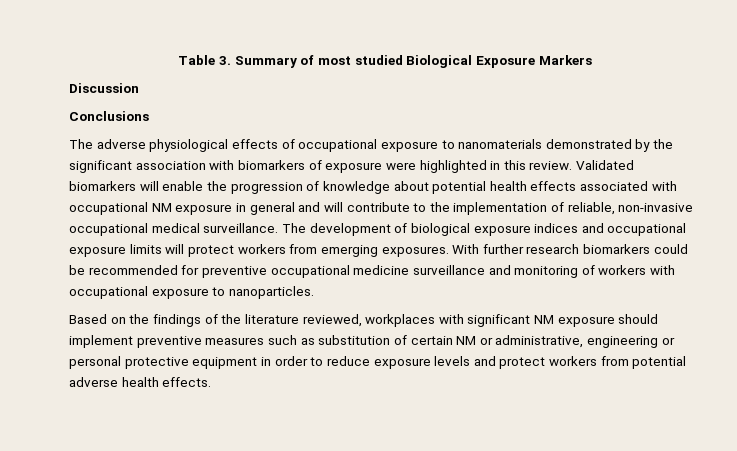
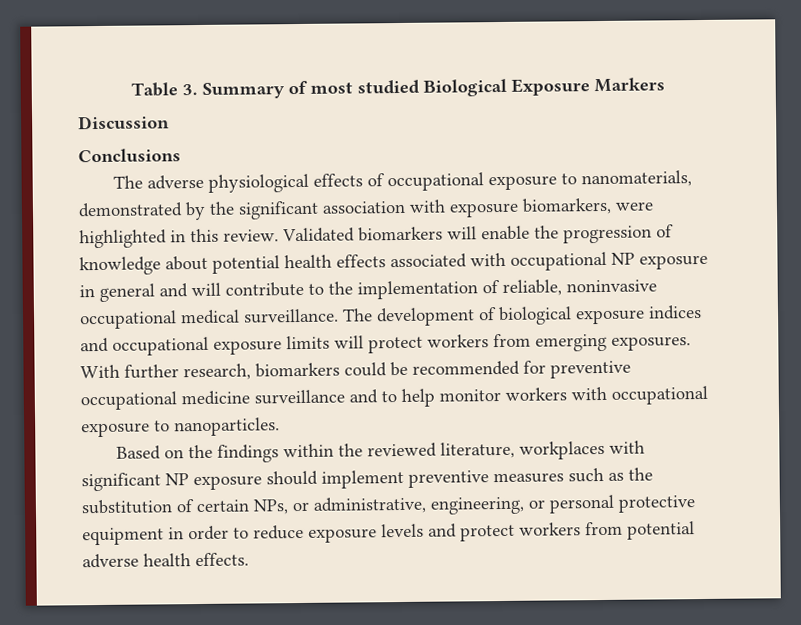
- The adverse physiological effects of occupational exposure to nanomaterials demonstrated by the significant association with biomarkers of exposure were highlighted in this review.
+ The adverse physiological effects of occupational exposure to nanomaterials, demonstrated by the significant association with exposure biomarkers, were highlighted in this review.
- Validated biomarkers will enable the progression of knowledge about potential health effects associated with occupational NM exposure in general and will contribute to the implementation of reliable, non-invasive occupational medical surveillance.
+ Validated biomarkers will enable the progression of knowledge about potential health effects associated with occupational NP exposure in general and will contribute to the implementation of reliable, noninvasive occupational medical surveillance.
- With further research biomarkers could be recommended for preventive occupational medicine surveillance and monitoring of workers with occupational exposure to nanoparticles.
+ With further research, biomarkers could be recommended for preventive occupational medicine surveillance and to help monitor workers with occupational exposure to nanoparticles.
- Based on the findings of the literature reviewed, workplaces with significant NM exposure should implement preventive measures such as substitution of certain NM or administrative, engineering or personal protective equipment in order to reduce exposure levels and protect workers from potential adverse health effects.
+ Based on the findings within the reviewed literature, workplaces with significant NP exposure should implement preventive measures such as the substitution of certain NPs, or administrative, engineering, or personal protective equipment in order to reduce exposure levels and protect workers from potential adverse health effects.

